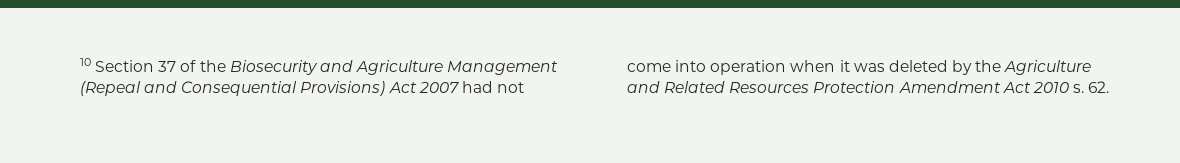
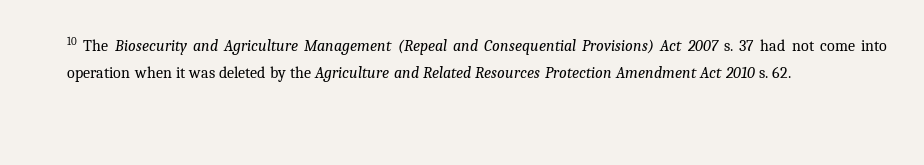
- 10 Section 37 of the Biosecurity and Agriculture Management (Repeal and Consequential Provisions) Act 2007 had not come into operation when it was deleted by the Agriculture and Related Resources Protection Amendment Act 2010 s.
+ 10 The Biosecurity and Agriculture Management (Repeal and Consequential Provisions) Act 2007 s. 37 had not come into operation when it was deleted by the Agriculture and Related Resources Protection Amendment Act 2010 s.

